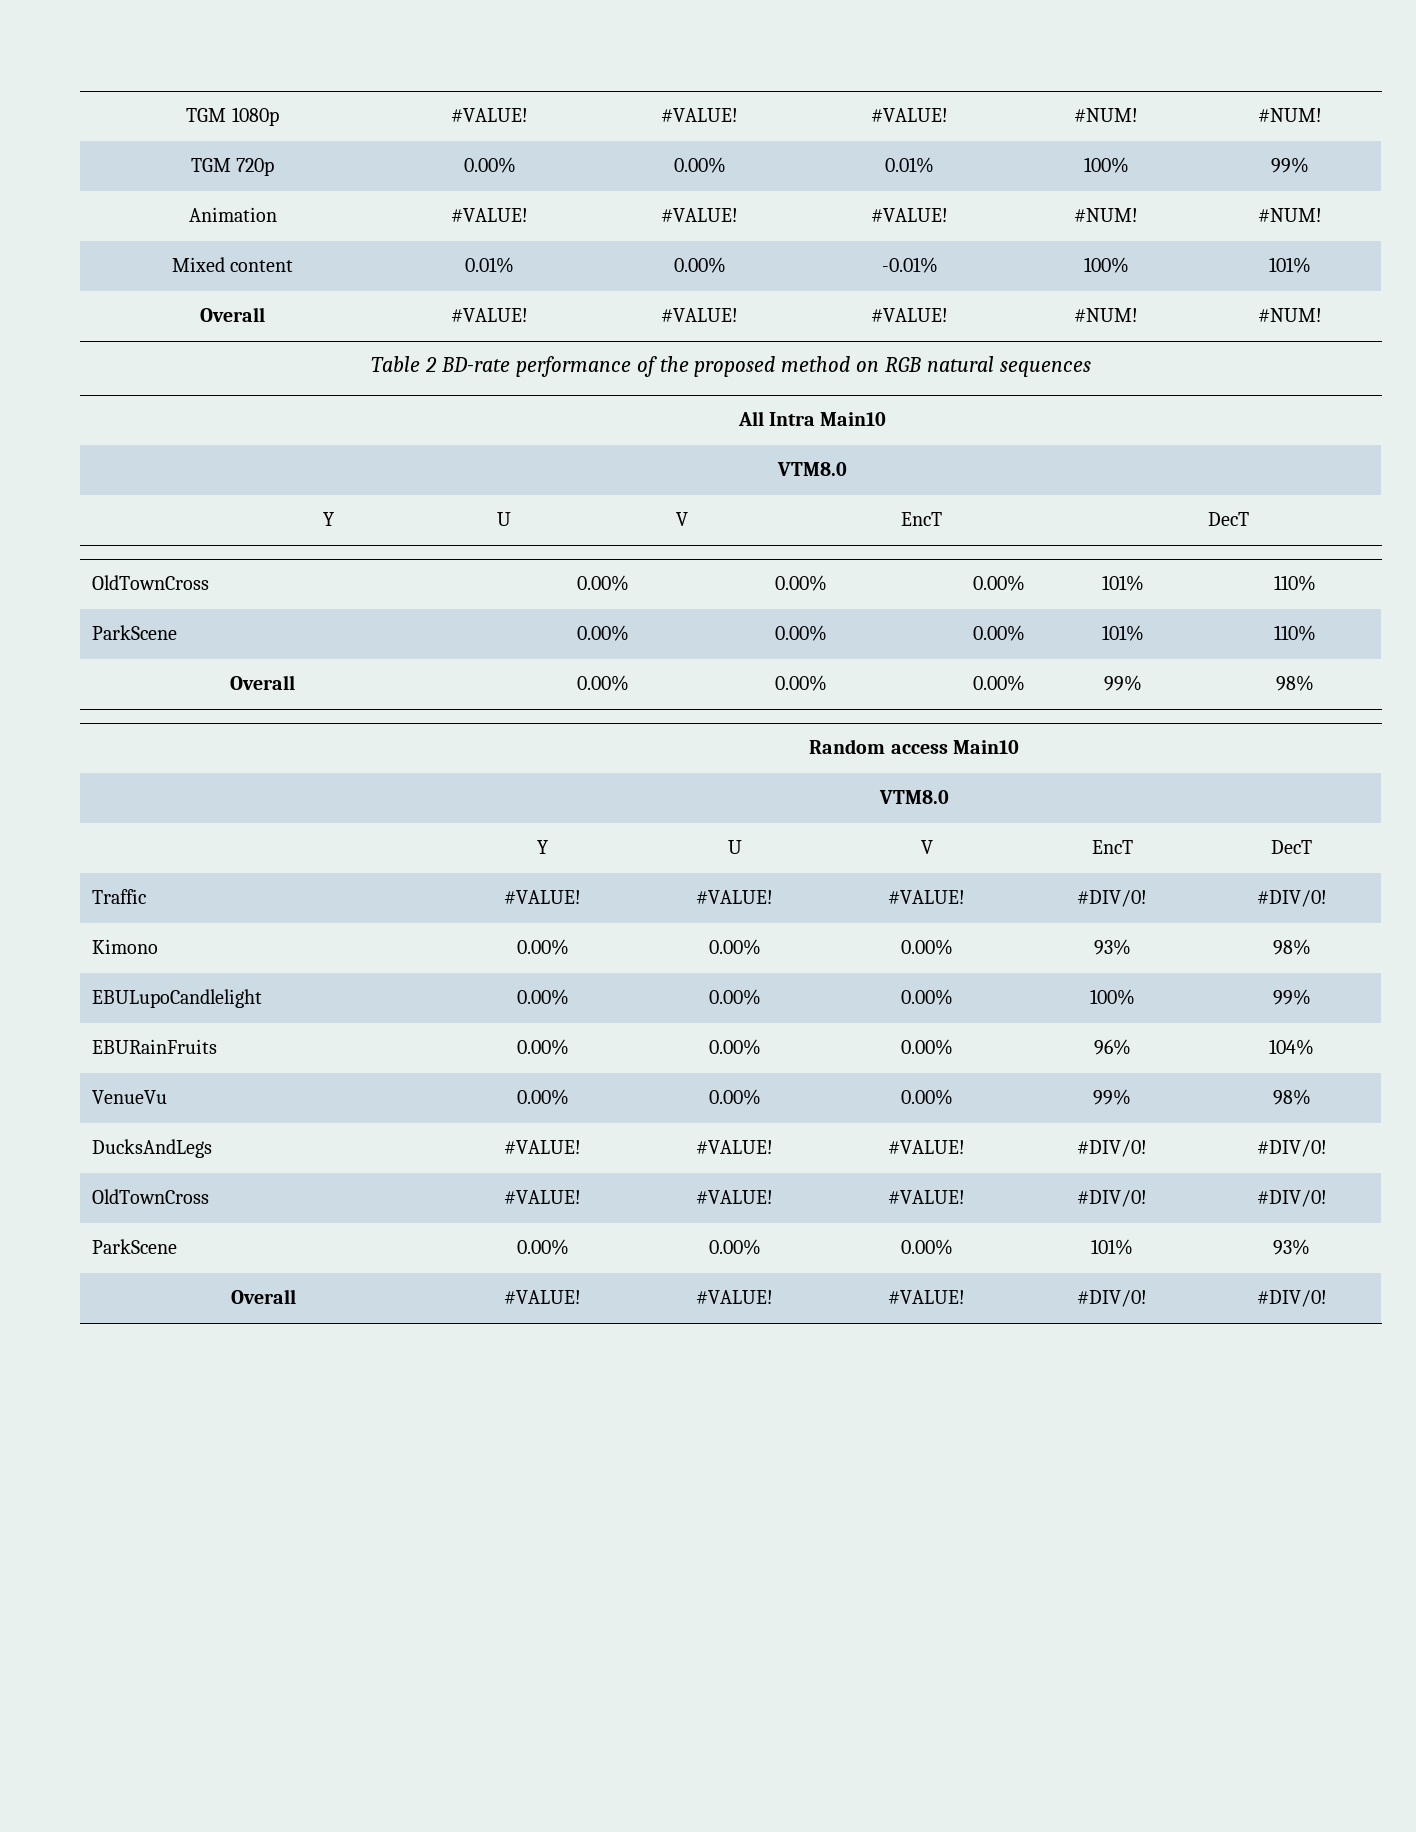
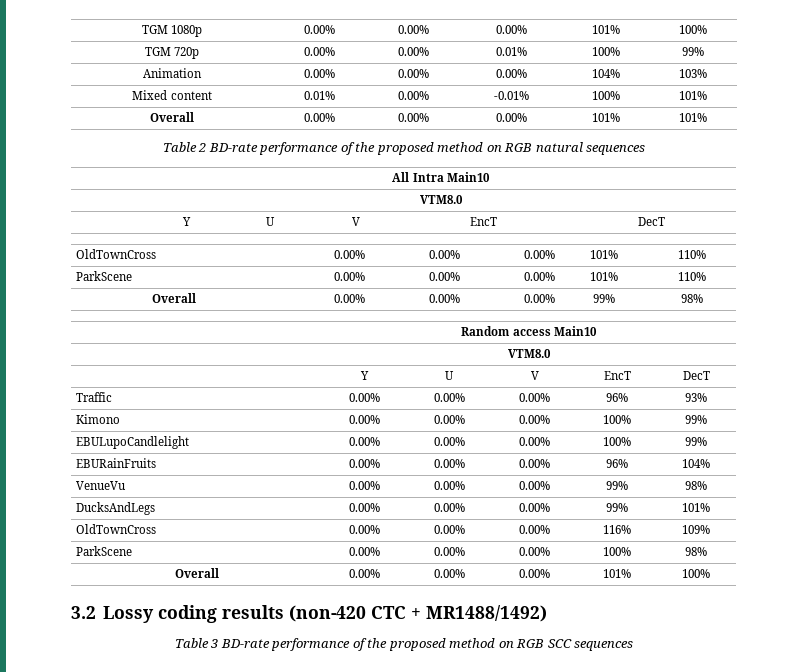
- TGM 1080p | #VALUE! | #VALUE! | #VALUE! | #NUM! | #NUM!
+ TGM 1080p | 0.00% | 0.00% | 0.00% | 101% | 100%
- Animation | #VALUE! | #VALUE! | #VALUE! | #NUM! | #NUM!
+ Animation | 0.00% | 0.00% | 0.00% | 104% | 103%
- Overall | #VALUE! | #VALUE! | #VALUE! | #NUM! | #NUM!
+ Overall | 0.00% | 0.00% | 0.00% | 101% | 101%
- Traffic | #VALUE! | #VALUE! | #VALUE! | #DIV/0! | #DIV/0!
+ Traffic | 0.00% | 0.00% | 0.00% | 96% | 93%
- Kimono | 0.00% | 0.00% | 0.00% | 93% | 98%
+ Kimono | 0.00% | 0.00% | 0.00% | 100% | 99%
- DucksAndLegs | #VALUE! | #VALUE! | #VALUE! | #DIV/0! | #DIV/0!
- OldTownCross | #VALUE! | #VALUE! | #VALUE! | #DIV/0! | #DIV/0!
- ParkScene | 0.00% | 0.00% | 0.00% | 101% | 93%
- Overall | #VALUE! | #VALUE! | #VALUE! | #DIV/0! | #DIV/0!
+ DucksAndLegs | 0.00% | 0.00% | 0.00% | 99% | 101%
+ OldTownCross | 0.00% | 0.00% | 0.00% | 116% | 109%
+ ParkScene | 0.00% | 0.00% | 0.00% | 100% | 98%
+ Overall | 0.00% | 0.00% | 0.00% | 101% | 100%
+ 3.2 Lossy coding results (non-420 CTC + MR1488/1492)
+ Table 3 BD-rate performance of the proposed method on RGB SCC sequences

